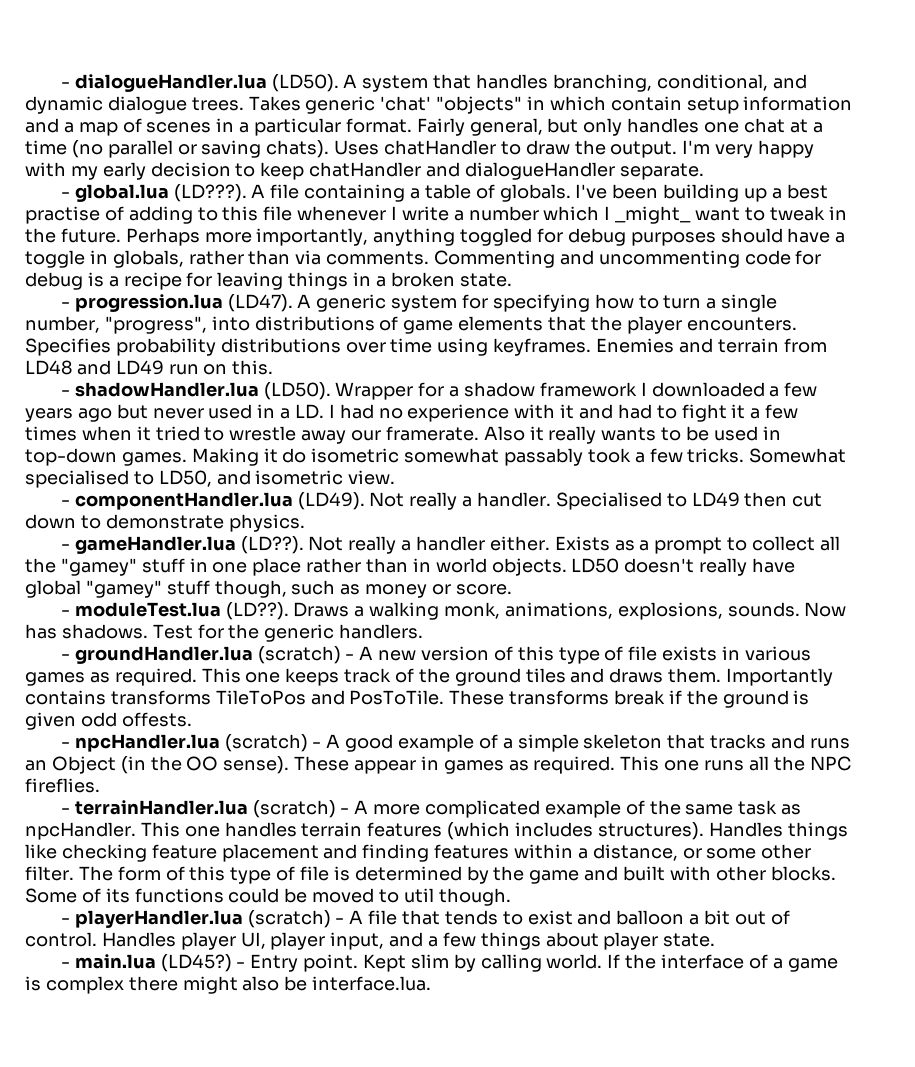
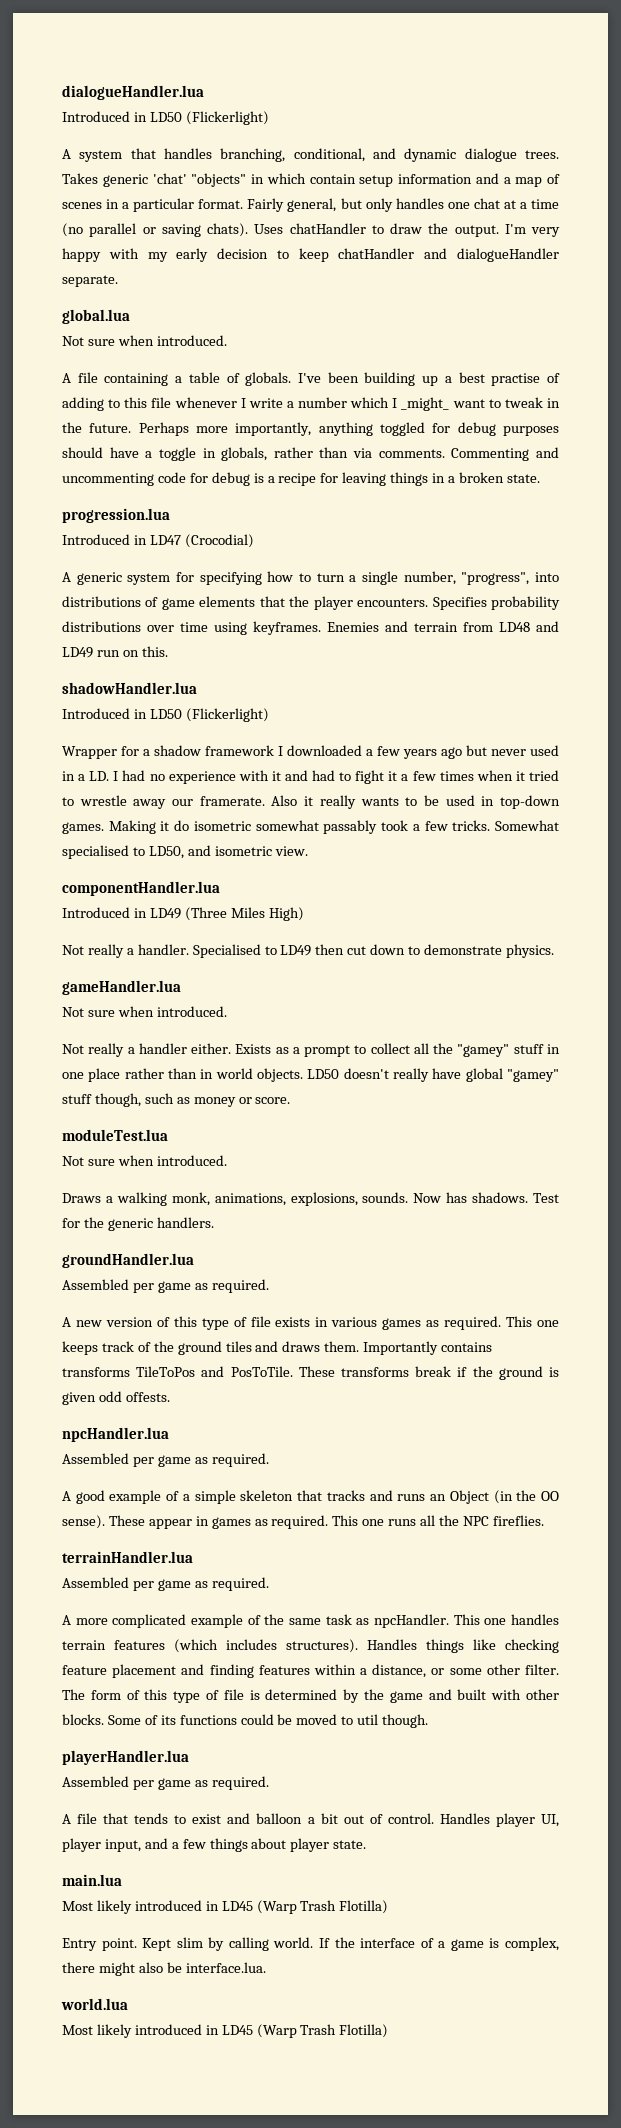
- - dialogueHandler.lua (LD50). A system that handles branching, conditional, and dynamic dialogue trees.
+ dialogueHandler.lua
+ Introduced in LD50 (Flickerlight)
+ A system that handles branching, conditional, and dynamic dialogue trees.
- - global.lua (LD???). A file containing a table of globals.
+ global.lua
+ Not sure when introduced.
+ A file containing a table of globals.
- - progression.lua (LD47). A generic system for specifying how to turn a single number, "progress", into distributions of game elements that the player encounters.
+ progression.lua
+ Introduced in LD47 (Crocodial)
+ A generic system for specifying how to turn a single number, "progress", into distributions of game elements that the player encounters.
- - shadowHandler.lua (LD50). Wrapper for a shadow framework I downloaded a few years ago but never used in a LD. I had no experience with it and had to fight it a few times when it tried to wrestle away our framerate.
+ shadowHandler.lua
+ Introduced in LD50 (Flickerlight)
+ Wrapper for a shadow framework I downloaded a few years ago but never used in a LD. I had no experience with it and had to fight it a few times when it tried to wrestle away our framerate.
- - componentHandler.lua (LD49). Not really a handler.
+ componentHandler.lua
+ Introduced in LD49 (Three Miles High)
+ Not really a handler.
- - gameHandler.lua (LD??). Not really a handler either.
+ gameHandler.lua
+ Not sure when introduced.
+ Not really a handler either.
- - moduleTest.lua (LD??). Draws a walking monk, animations, explosions, sounds.
+ moduleTest.lua
+ Not sure when introduced.
+ Draws a walking monk, animations, explosions, sounds.
- - groundHandler.lua (scratch) - A new version of this type of file exists in various games as required.
+ groundHandler.lua
+ Assembled per game as required.
+ A new version of this type of file exists in various games as required.
- - npcHandler.lua (scratch) - A good example of a simple skeleton that tracks and runs an Object (in the OO sense).
+ npcHandler.lua
+ Assembled per game as required.
+ A good example of a simple skeleton that tracks and runs an Object (in the OO sense).
- - terrainHandler.lua (scratch) - A more complicated example of the same task as npcHandler.
+ terrainHandler.lua
+ Assembled per game as required.
+ A more complicated example of the same task as npcHandler.
- - playerHandler.lua (scratch) - A file that tends to exist and balloon a bit out of control.
+ playerHandler.lua
+ Assembled per game as required.
+ A file that tends to exist and balloon a bit out of control.
- - main.lua (LD45?) - Entry point.
+ main.lua
+ Most likely introduced in LD45 (Warp Trash Flotilla)
+ Entry point.
- If the interface of a game is complex there might also be interface.lua.
+ If the interface of a game is complex, there might also be interface.lua.
+ world.lua
+ Most likely introduced in LD45 (Warp Trash Flotilla)

